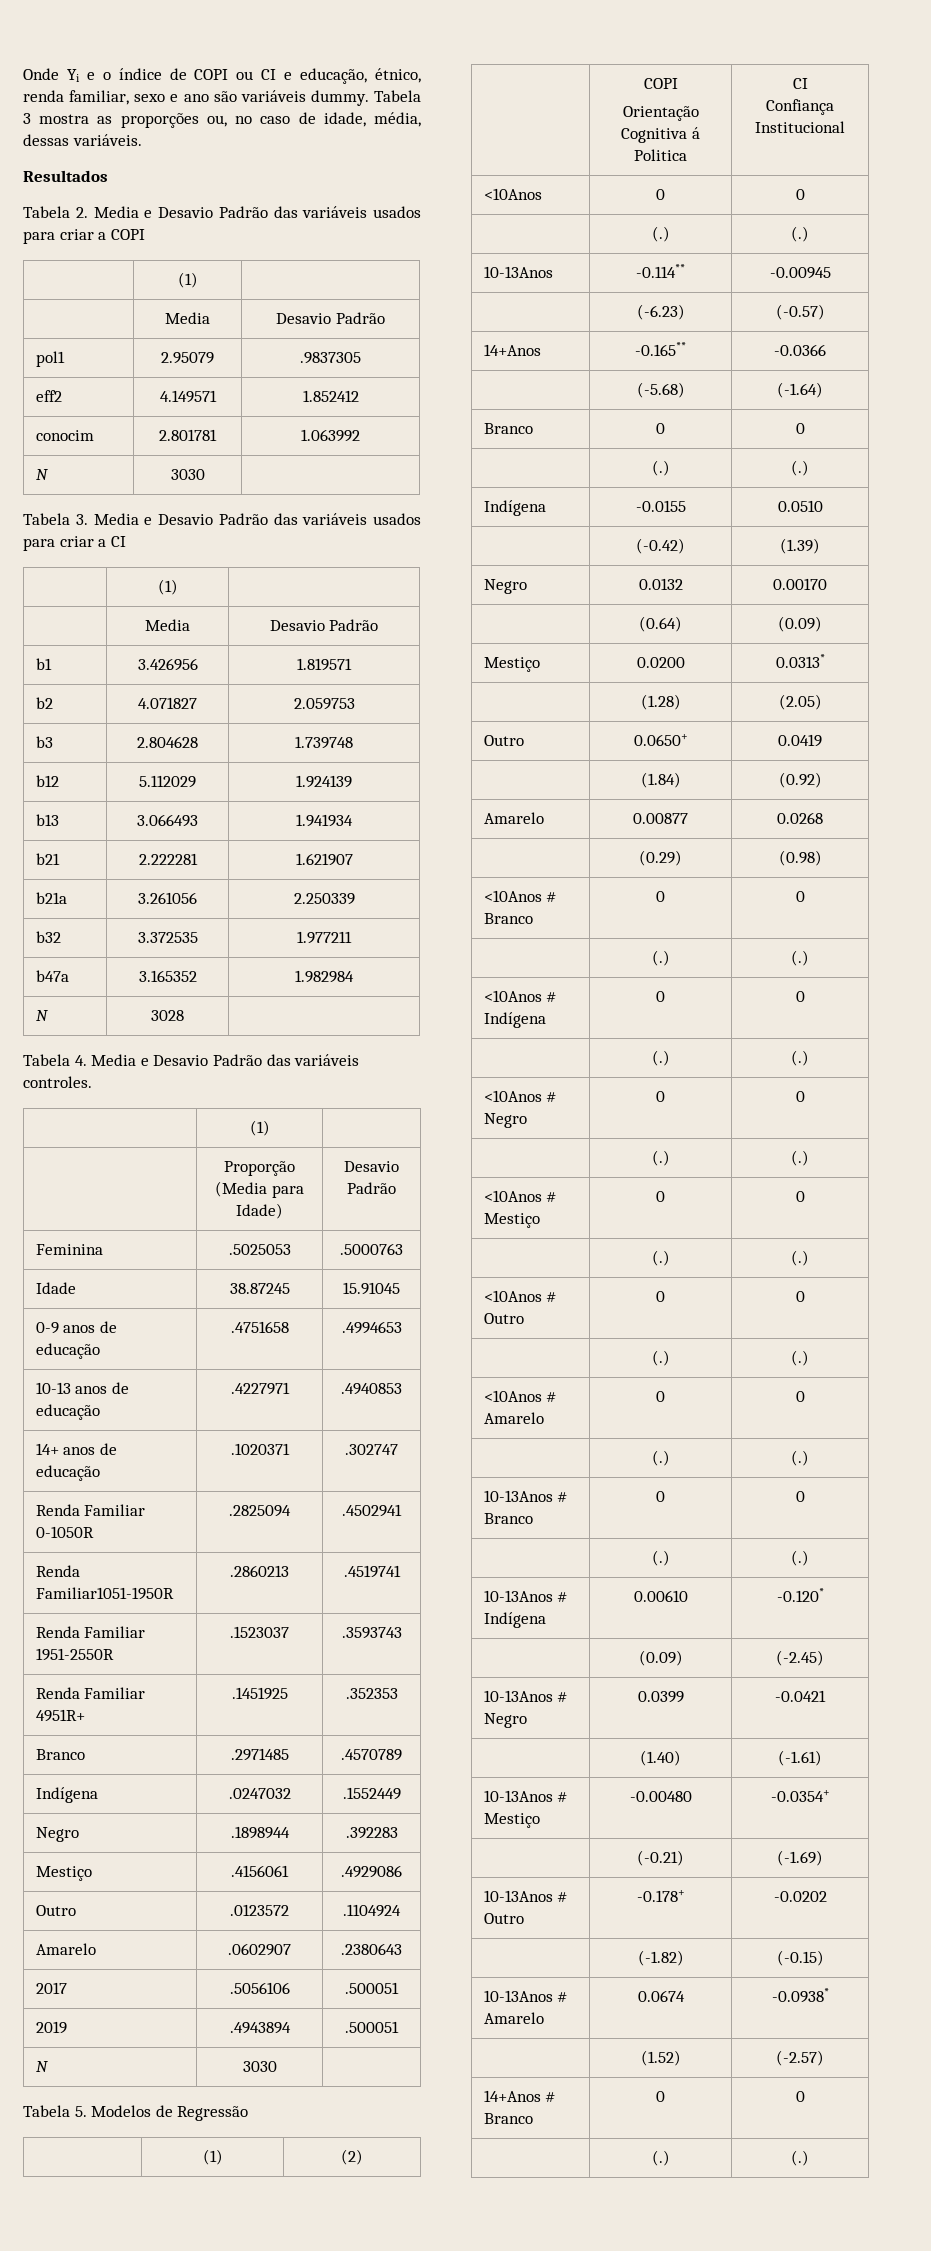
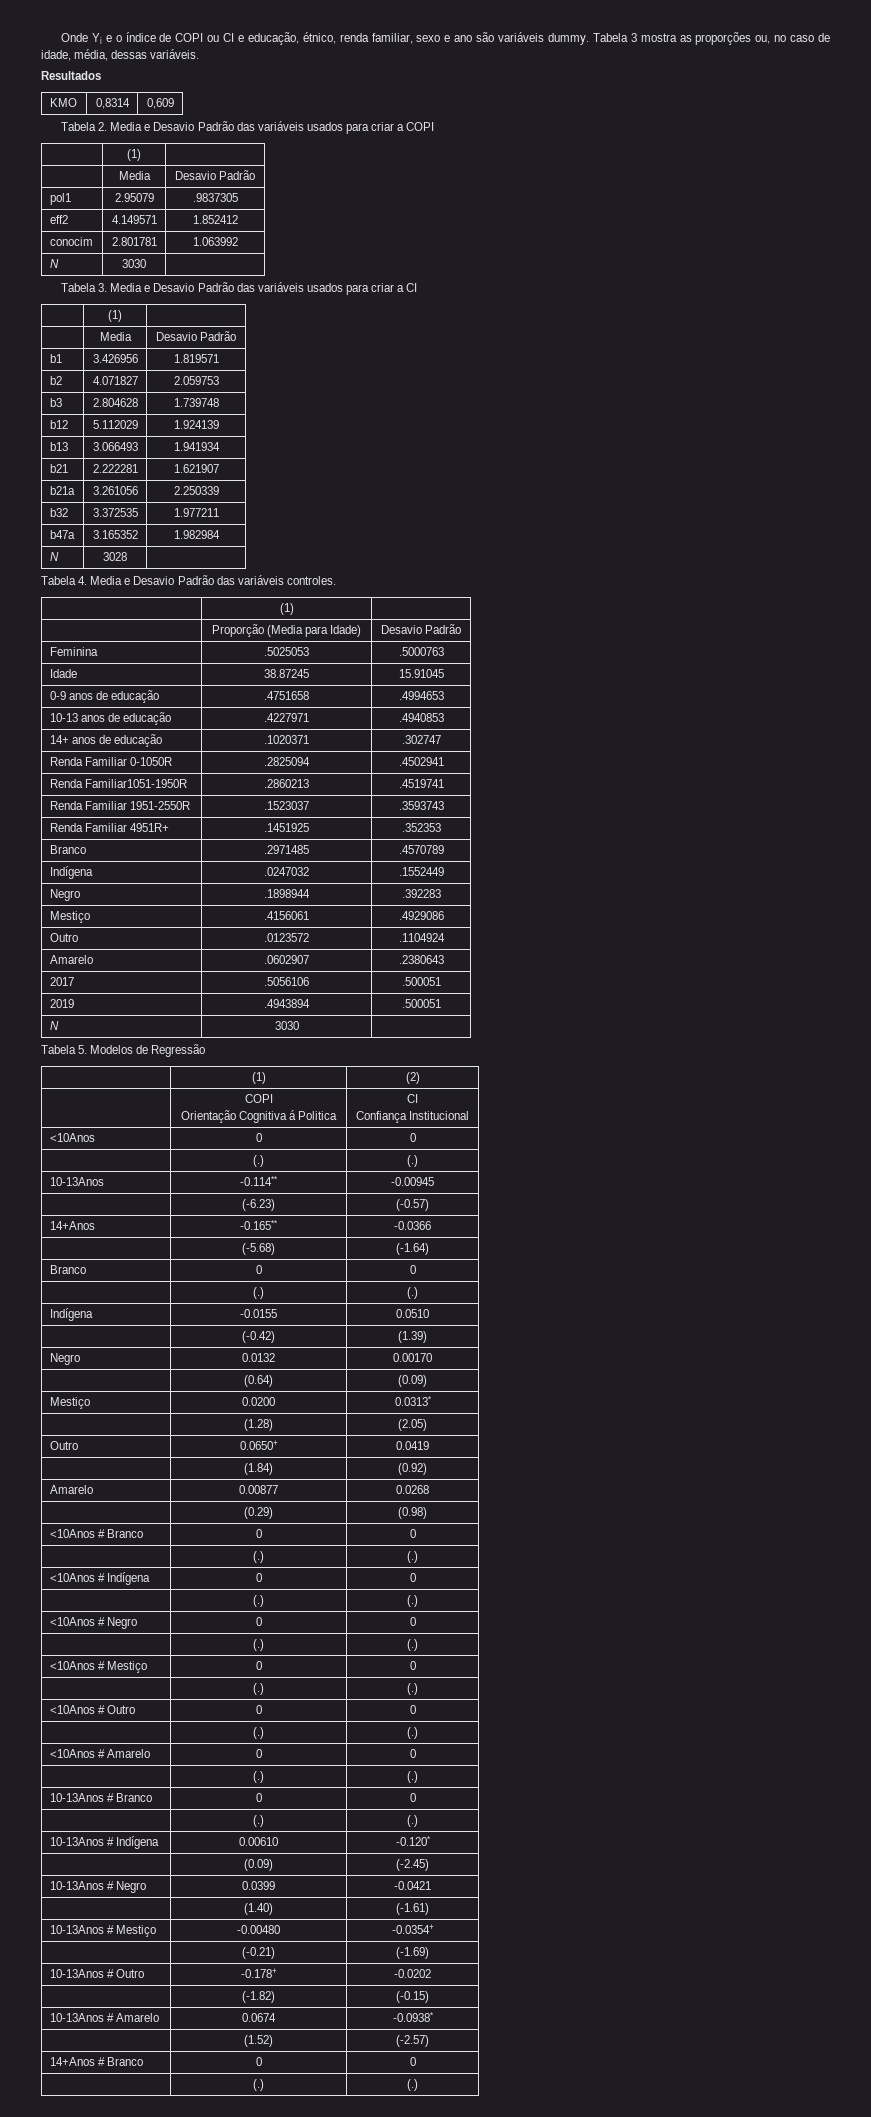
+ KMO | 0,8314 | 0,609

